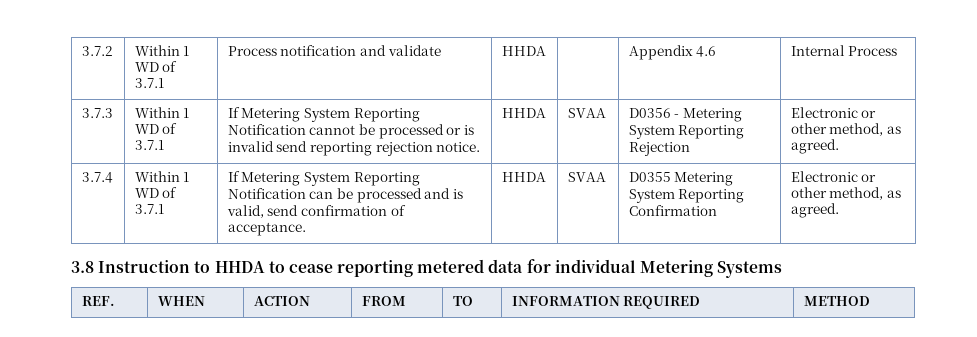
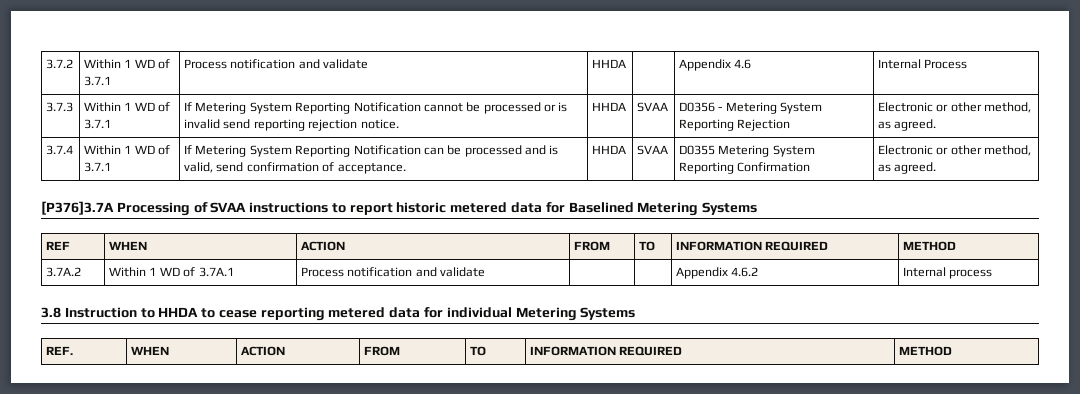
+ [P376]3.7A Processing of SVAA instructions to report historic metered data for Baselined Metering Systems
+ REF | WHEN | ACTION | FROM | TO | INFORMATION REQUIRED | METHOD
+ 3.7A.2 | Within 1 WD of 3.7A.1 | Process notification and validate | | | Appendix 4.6.2 | Internal process

